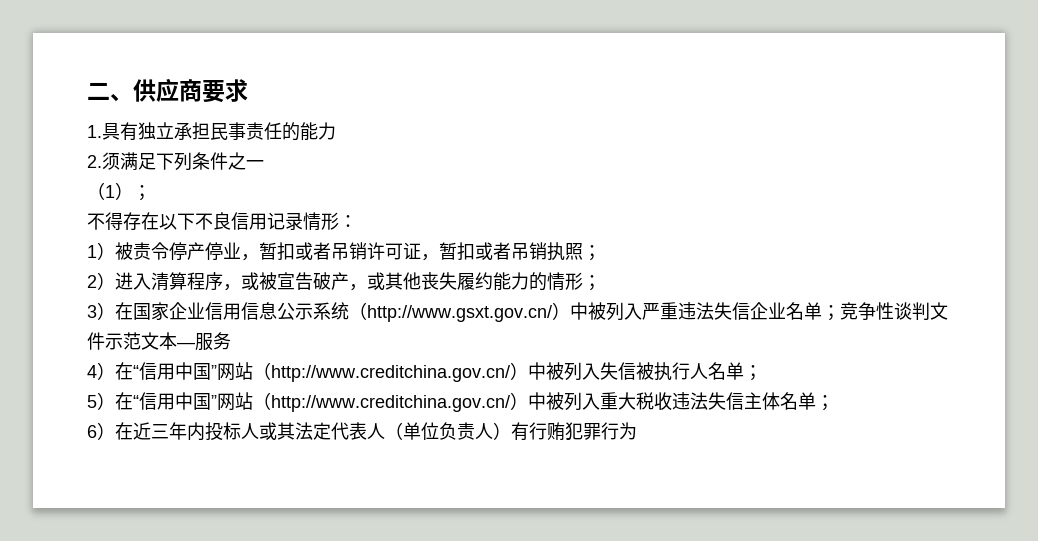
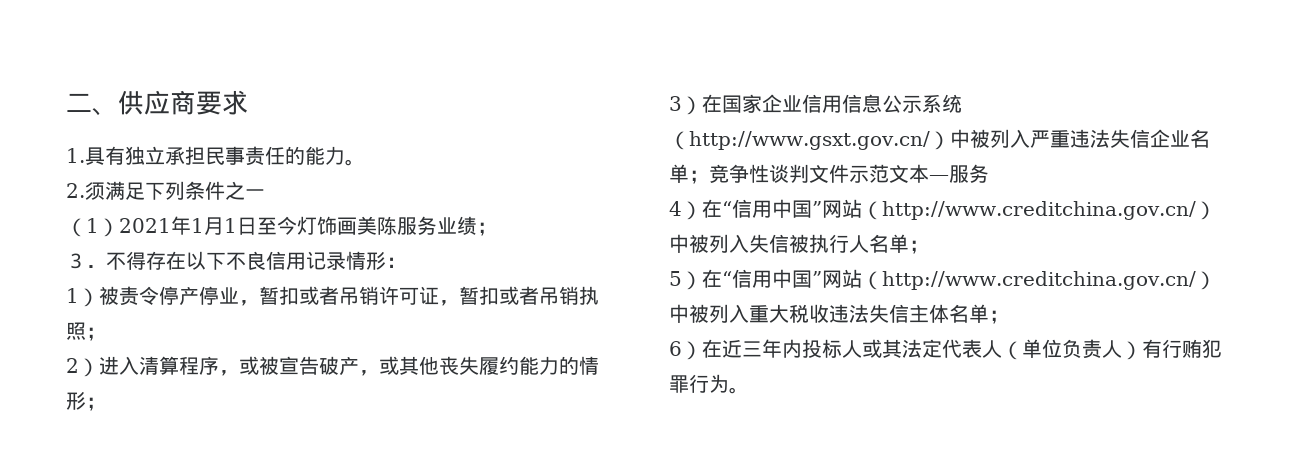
- 1.具有独立承担民事责任的能力
+ 1.具有独立承担民事责任的能力。
- （1）；
- 不得存在以下不良信用记录情形：
+ （1）2021年1月1日至今灯饰画美陈服务业绩；
+ ３．不得存在以下不良信用记录情形：
- 6）在近三年内投标人或其法定代表人（单位负责人）有行贿犯罪行为
+ 6）在近三年内投标人或其法定代表人（单位负责人）有行贿犯罪行为。

